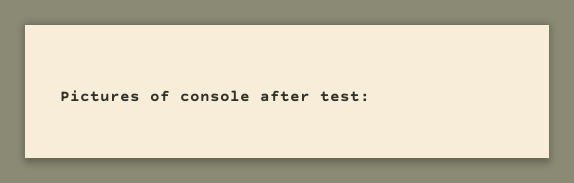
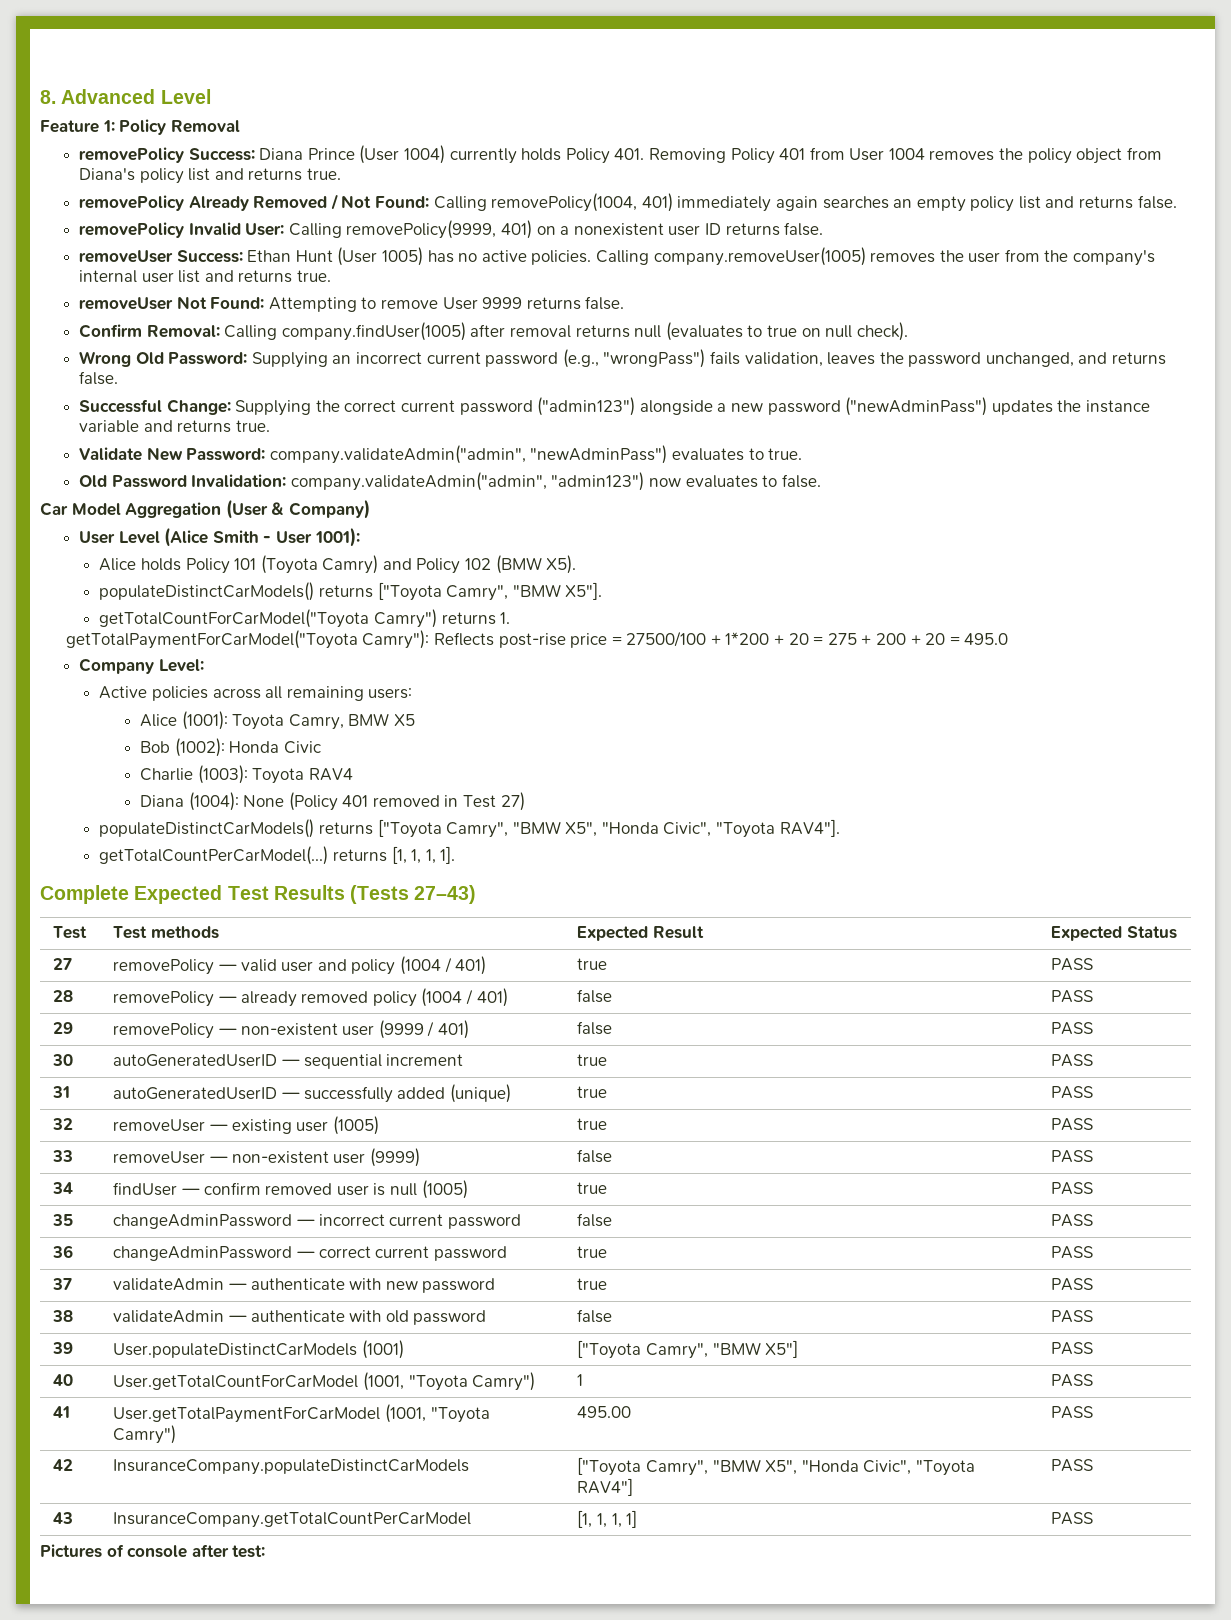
+ 8. Advanced Level
+ Feature 1: Policy Removal
+ removePolicy Success: Diana Prince (User 1004) currently holds Policy 401. Removing Policy 401 from User 1004 removes the policy object from Diana's policy list and returns true.
+ removePolicy Already Removed / Not Found: Calling removePolicy(1004, 401) immediately again searches an empty policy list and returns false.
+ removePolicy Invalid User: Calling removePolicy(9999, 401) on a nonexistent user ID returns false.
+ removeUser Success: Ethan Hunt (User 1005) has no active policies. Calling company.removeUser(1005) removes the user from the company's internal user list and returns true.
+ removeUser Not Found: Attempting to remove User 9999 returns false.
+ Confirm Removal: Calling company.findUser(1005) after removal returns null (evaluates to true on null check).
+ Wrong Old Password: Supplying an incorrect current password (e.g., "wrongPass") fails validation, leaves the password unchanged, and returns false.
+ Successful Change: Supplying the correct current password ("admin123") alongside a new password ("newAdminPass") updates the instance variable and returns true.
+ Validate New Password: company.validateAdmin("admin", "newAdminPass") evaluates to true.
+ Old Password Invalidation: company.validateAdmin("admin", "admin123") now evaluates to false.
+ Car Model Aggregation (User & Company)
+ User Level (Alice Smith - User 1001):
+ Alice holds Policy 101 (Toyota Camry) and Policy 102 (BMW X5).
+ populateDistinctCarModels() returns ["Toyota Camry", "BMW X5"].
+ getTotalCountForCarModel("Toyota Camry") returns 1.
+ getTotalPaymentForCarModel("Toyota Camry"): Reflects post-rise price = 27500/100 + 1*200 + 20 = 275 + 200 + 20 = 495.0
+ Company Level:
+ Active policies across all remaining users:
+ Alice (1001): Toyota Camry, BMW X5
+ Bob (1002): Honda Civic
+ Charlie (1003): Toyota RAV4
+ Diana (1004): None (Policy 401 removed in Test 27)
+ populateDistinctCarModels() returns ["Toyota Camry", "BMW X5", "Honda Civic", "Toyota RAV4"].
+ getTotalCountPerCarModel(...) returns [1, 1, 1, 1].
+ Complete Expected Test Results (Tests 27–43)
+ Test | Test methods | Expected Result | Expected Status
+ 27 | removePolicy — valid user and policy (1004 / 401) | true | PASS
+ 28 | removePolicy — already removed policy (1004 / 401) | false | PASS
+ 29 | removePolicy — non-existent user (9999 / 401) | false | PASS
+ 30 | autoGeneratedUserID — sequential increment | true | PASS
+ 31 | autoGeneratedUserID — successfully added (unique) | true | PASS
+ 32 | removeUser — existing user (1005) | true | PASS
+ 33 | removeUser — non-existent user (9999) | false | PASS
+ 34 | findUser — confirm removed user is null (1005) | true | PASS
+ 35 | changeAdminPassword — incorrect current password | false | PASS
+ 36 | changeAdminPassword — correct current password | true | PASS
+ 37 | validateAdmin — authenticate with new password | true | PASS
+ 38 | validateAdmin — authenticate with old password | false | PASS
+ 39 | User.populateDistinctCarModels (1001) | ["Toyota Camry", "BMW X5"] | PASS
+ 40 | User.getTotalCountForCarModel (1001, "Toyota Camry") | 1 | PASS
+ 41 | User.getTotalPaymentForCarModel (1001, "Toyota Camry") | 495.00 | PASS
+ 42 | InsuranceCompany.populateDistinctCarModels | ["Toyota Camry", "BMW X5", "Honda Civic", "Toyota RAV4"] | PASS
+ 43 | InsuranceCompany.getTotalCountPerCarModel | [1, 1, 1, 1] | PASS

